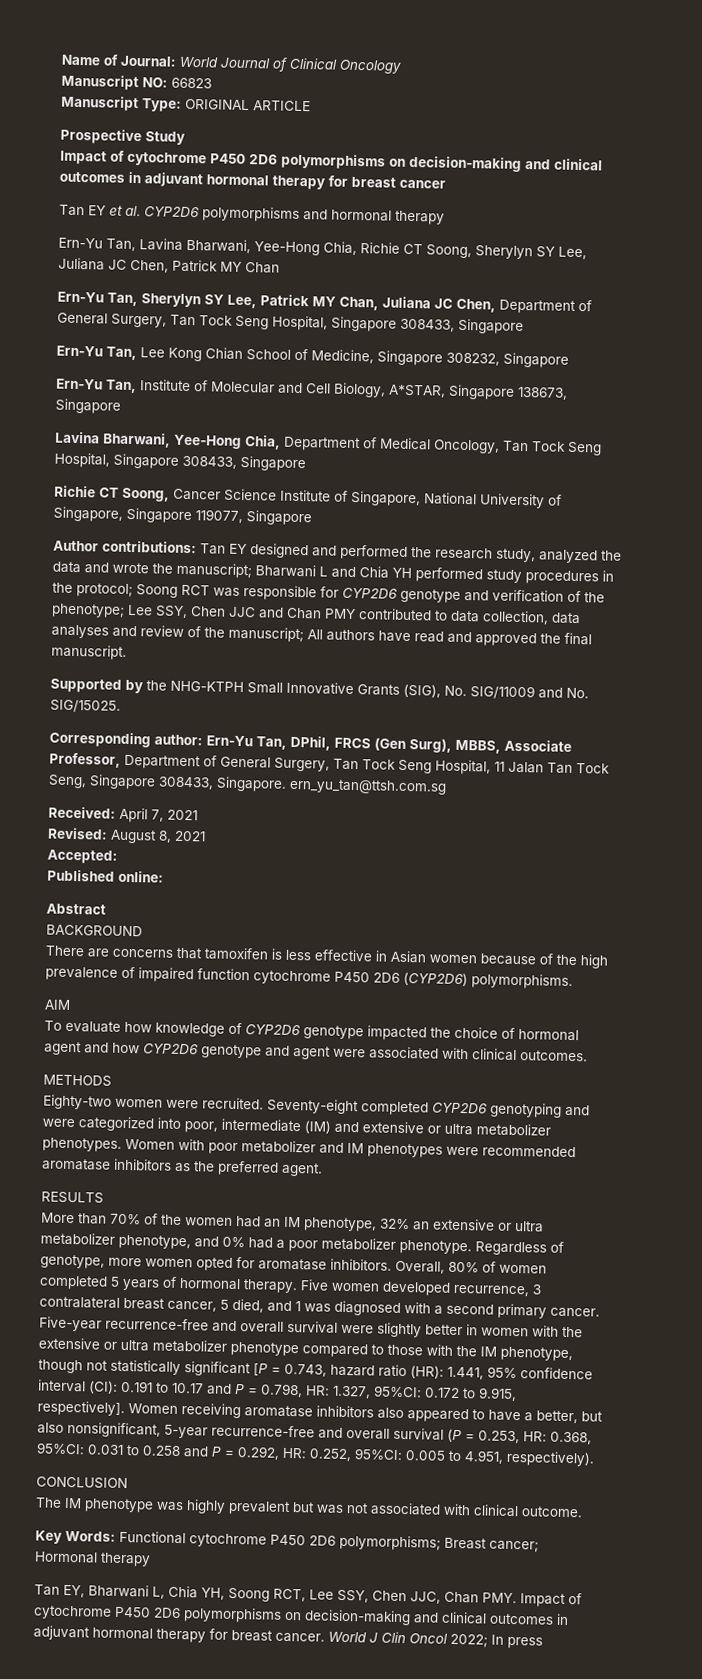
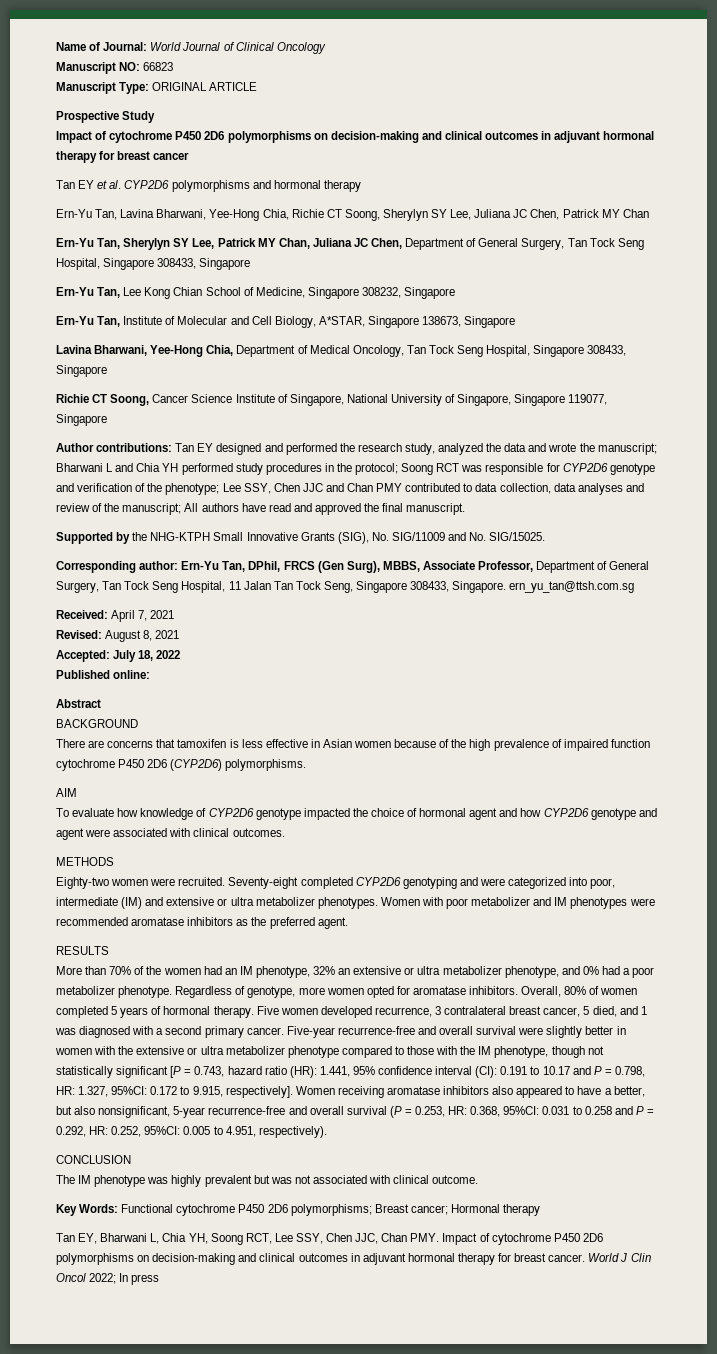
- Accepted:
+ Accepted: July 18, 2022

